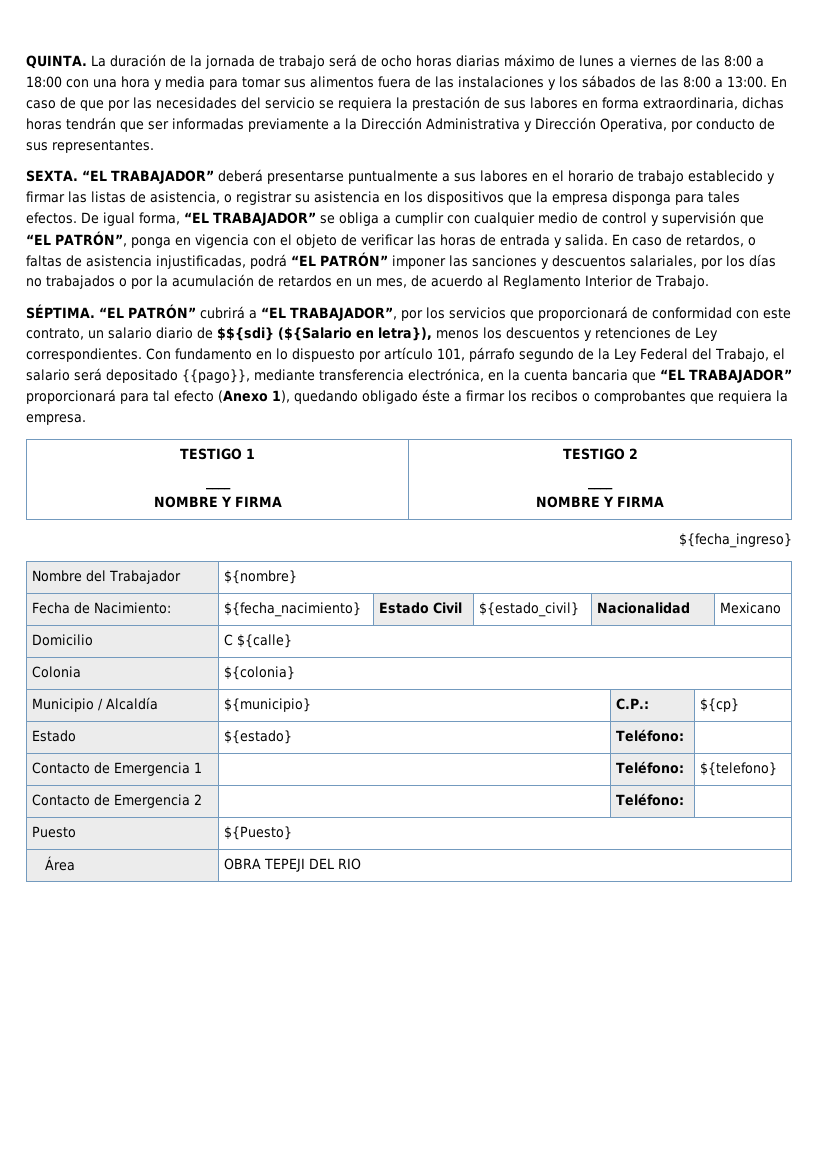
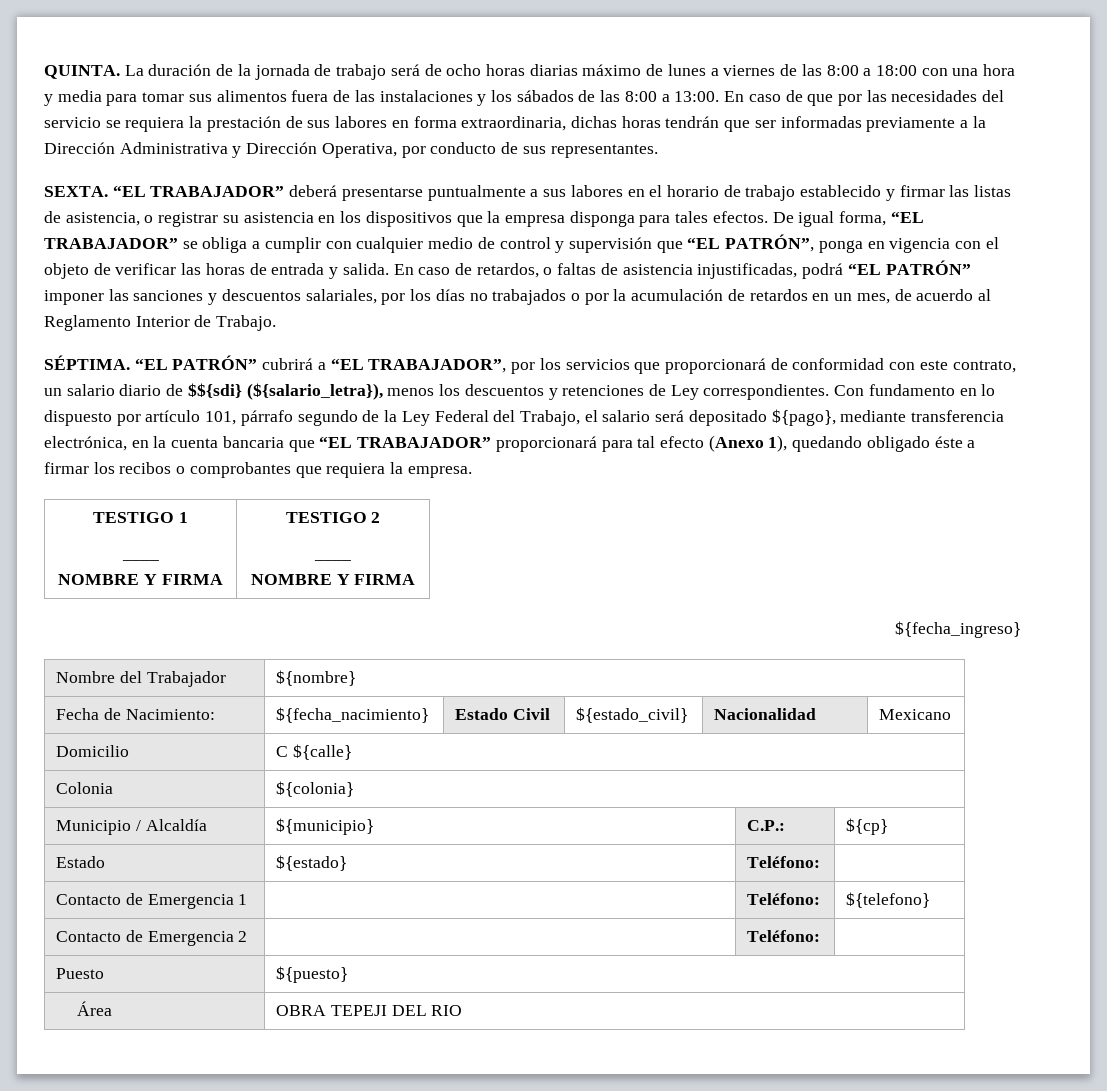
- “EL PATRÓN” cubrirá a “EL TRABAJADOR”, por los servicios que proporcionará de conformidad con este contrato, un salario diario de $${sdi} (${Salario en letra}), menos los descuentos y retenciones de Ley correspondientes.
+ “EL PATRÓN” cubrirá a “EL TRABAJADOR”, por los servicios que proporcionará de conformidad con este contrato, un salario diario de $${sdi} (${salario_letra}), menos los descuentos y retenciones de Ley correspondientes.
- Con fundamento en lo dispuesto por artículo 101, párrafo segundo de la Ley Federal del Trabajo, el salario será depositado {{pago}}, mediante transferencia electrónica, en la cuenta bancaria que “EL TRABAJADOR” proporcionará para tal efecto (Anexo 1), quedando obligado éste a firmar los recibos o comprobantes que requiera la empresa.
+ Con fundamento en lo dispuesto por artículo 101, párrafo segundo de la Ley Federal del Trabajo, el salario será depositado ${pago}, mediante transferencia electrónica, en la cuenta bancaria que “EL TRABAJADOR” proporcionará para tal efecto (Anexo 1), quedando obligado éste a firmar los recibos o comprobantes que requiera la empresa.
- Puesto | ${Puesto}
+ Puesto | ${puesto}

